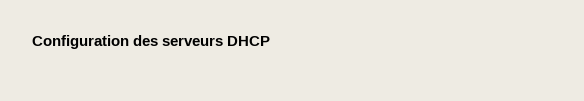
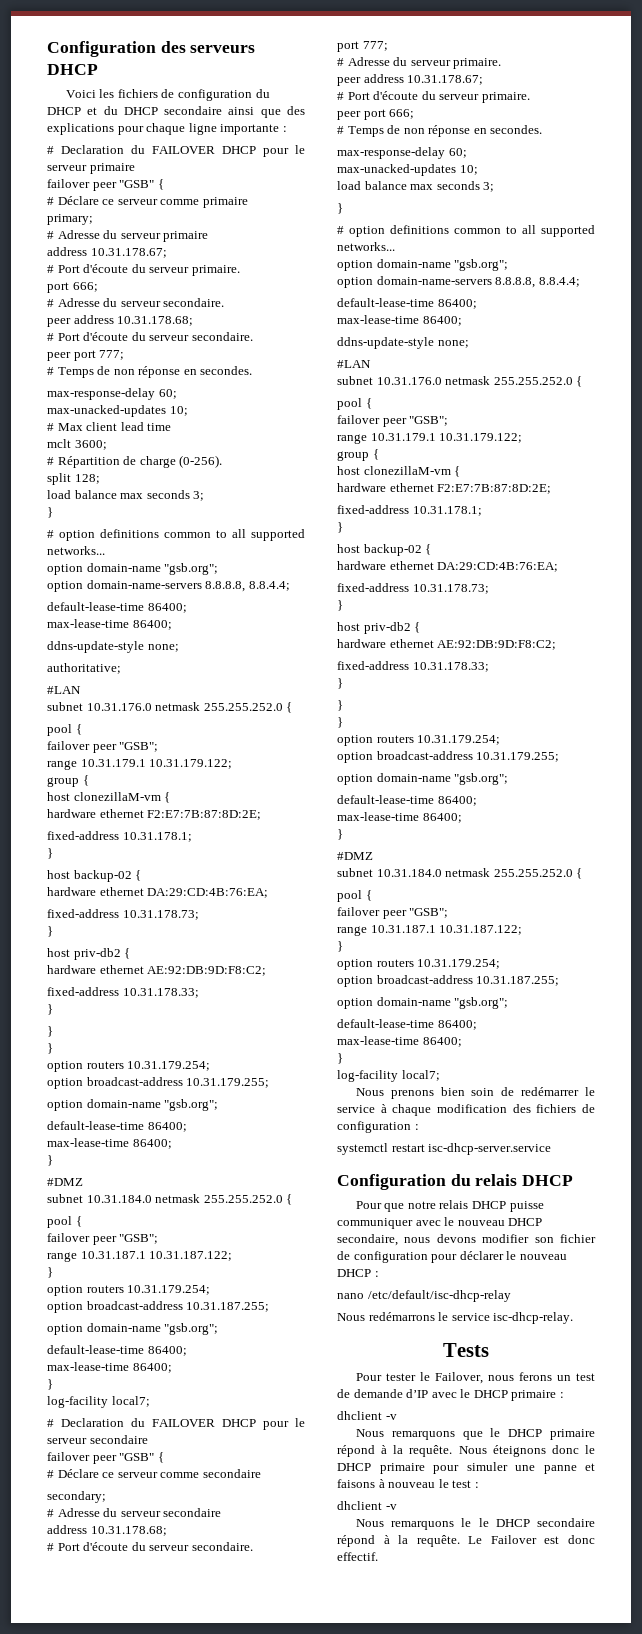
+ Voici les fichiers de configuration du DHCP et du DHCP secondaire ainsi que des explications pour chaque ligne importante :
+ # Declaration du FAILOVER DHCP pour le serveur primaire
+ failover peer "GSB" {
+ # Déclare ce serveur comme primaire
+ primary;
+ # Adresse du serveur primaire
+ address 10.31.178.67;
+ # Port d'écoute du serveur primaire.
+ port 666;
+ # Adresse du serveur secondaire.
+ peer address 10.31.178.68;
+ # Port d'écoute du serveur secondaire.
+ peer port 777;
+ # Temps de non réponse en secondes.
+ max-response-delay 60;
+ max-unacked-updates 10;
+ # Max client lead time
+ mclt 3600;
+ # Répartition de charge (0-256).
+ split 128;
+ load balance max seconds 3;
+ }
+ # option definitions common to all supported networks...
+ option domain-name "gsb.org";
+ option domain-name-servers 8.8.8.8, 8.8.4.4;
+ default-lease-time 86400;
+ max-lease-time 86400;
+ ddns-update-style none;
+ authoritative;
+ #LAN
+ subnet 10.31.176.0 netmask 255.255.252.0 {
+ pool {
+ failover peer "GSB";
+ range 10.31.179.1 10.31.179.122;
+ group {
+ host clonezillaM-vm {
+ hardware ethernet F2:E7:7B:87:8D:2E;
+ fixed-address 10.31.178.1;
+ }
+ host backup-02 {
+ hardware ethernet DA:29:CD:4B:76:EA;
+ fixed-address 10.31.178.73;
+ }
+ host priv-db2 {
+ hardware ethernet AE:92:DB:9D:F8:C2;
+ fixed-address 10.31.178.33;
+ }
+ }
+ }
+ option routers 10.31.179.254;
+ option broadcast-address 10.31.179.255;
+ option domain-name "gsb.org";
+ default-lease-time 86400;
+ max-lease-time 86400;
+ }
+ #DMZ
+ subnet 10.31.184.0 netmask 255.255.252.0 {
+ pool {
+ failover peer "GSB";
+ range 10.31.187.1 10.31.187.122;
+ }
+ option routers 10.31.179.254;
+ option broadcast-address 10.31.187.255;
+ option domain-name "gsb.org";
+ default-lease-time 86400;
+ max-lease-time 86400;
+ }
+ log-facility local7;
+ # Declaration du FAILOVER DHCP pour le serveur secondaire
+ failover peer "GSB" {
+ # Déclare ce serveur comme secondaire
+ secondary;
+ # Adresse du serveur secondaire
+ address 10.31.178.68;
+ # Port d'écoute du serveur secondaire.
+ port 777;
+ # Adresse du serveur primaire.
+ peer address 10.31.178.67;
+ # Port d'écoute du serveur primaire.
+ peer port 666;
+ # Temps de non réponse en secondes.
+ max-response-delay 60;
+ max-unacked-updates 10;
+ load balance max seconds 3;
+ }
+ # option definitions common to all supported networks...
+ option domain-name "gsb.org";
+ option domain-name-servers 8.8.8.8, 8.8.4.4;
+ default-lease-time 86400;
+ max-lease-time 86400;
+ ddns-update-style none;
+ #LAN
+ subnet 10.31.176.0 netmask 255.255.252.0 {
+ pool {
+ failover peer "GSB";
+ range 10.31.179.1 10.31.179.122;
+ group {
+ host clonezillaM-vm {
+ hardware ethernet F2:E7:7B:87:8D:2E;
+ fixed-address 10.31.178.1;
+ }
+ host backup-02 {
+ hardware ethernet DA:29:CD:4B:76:EA;
+ fixed-address 10.31.178.73;
+ }
+ host priv-db2 {
+ hardware ethernet AE:92:DB:9D:F8:C2;
+ fixed-address 10.31.178.33;
+ }
+ }
+ }
+ option routers 10.31.179.254;
+ option broadcast-address 10.31.179.255;
+ option domain-name "gsb.org";
+ default-lease-time 86400;
+ max-lease-time 86400;
+ }
+ #DMZ
+ subnet 10.31.184.0 netmask 255.255.252.0 {
+ pool {
+ failover peer "GSB";
+ range 10.31.187.1 10.31.187.122;
+ }
+ option routers 10.31.179.254;
+ option broadcast-address 10.31.187.255;
+ option domain-name "gsb.org";
+ default-lease-time 86400;
+ max-lease-time 86400;
+ }
+ log-facility local7;
+ Nous prenons bien soin de redémarrer le service à chaque modification des fichiers de configuration :
+ systemctl restart isc-dhcp-server.service
+ Configuration du relais DHCP
+ Pour que notre relais DHCP puisse communiquer avec le nouveau DHCP secondaire, nous devons modifier son fichier de configuration pour déclarer le nouveau DHCP :
+ nano /etc/default/isc-dhcp-relay
+ Nous redémarrons le service isc-dhcp-relay.
+ Tests
+ Pour tester le Failover, nous ferons un test de demande d’IP avec le DHCP primaire :
+ dhclient -v
+ Nous remarquons que le DHCP primaire répond à la requête. Nous éteignons donc le DHCP primaire pour simuler une panne et faisons à nouveau le test :
+ dhclient -v
+ Nous remarquons le le DHCP secondaire répond à la requête. Le Failover est donc effectif.

